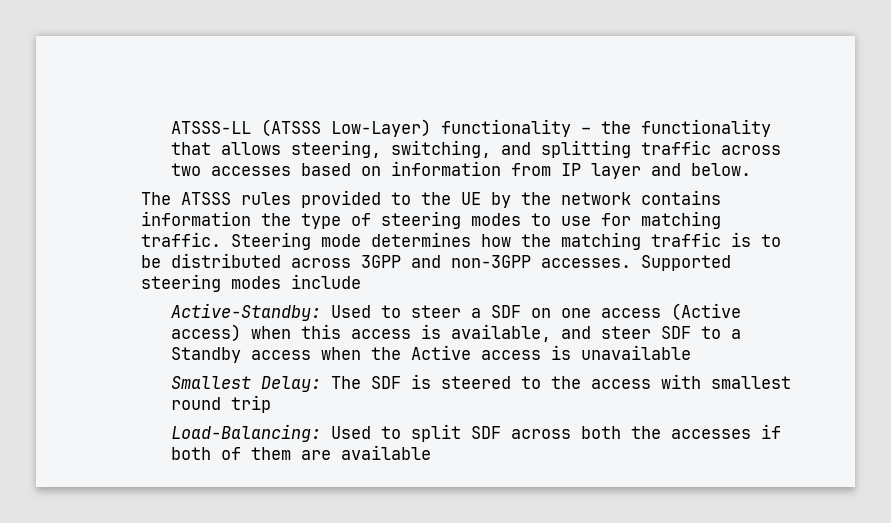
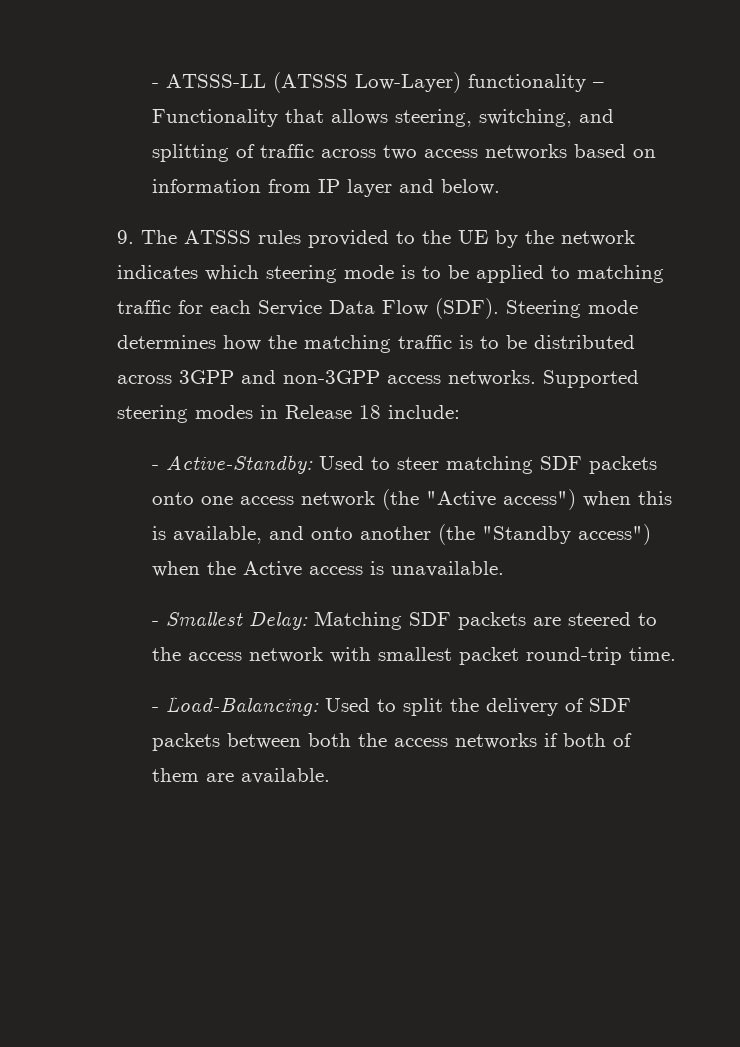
- ATSSS-LL (ATSSS Low-Layer) functionality – the functionality that allows steering, switching, and splitting traffic across two accesses based on information from IP layer and below.
+ - ATSSS-LL (ATSSS Low-Layer) functionality – Functionality that allows steering, switching, and splitting of traffic across two access networks based on information from IP layer and below.
- The ATSSS rules provided to the UE by the network contains information the type of steering modes to use for matching traffic.
+ 9. The ATSSS rules provided to the UE by the network indicates which steering mode is to be applied to matching traffic for each Service Data Flow (SDF).
- Steering mode determines how the matching traffic is to be distributed across 3GPP and non-3GPP accesses.
+ Steering mode determines how the matching traffic is to be distributed across 3GPP and non-3GPP access networks.
- Supported steering modes include
- Active-Standby: Used to steer a SDF on one access (Active access) when this access is available, and steer SDF to a Standby access when the Active access is unavailable
- Smallest Delay: The SDF is steered to the access with smallest round trip
- Load-Balancing: Used to split SDF across both the accesses if both of them are available
+ Supported steering modes in Release 18 include:
+ - Active-Standby: Used to steer matching SDF packets onto one access network (the "Active access") when this is available, and onto another (the "Standby access") when the Active access is unavailable.
+ - Smallest Delay: Matching SDF packets are steered to the access network with smallest packet round-trip time.
+ - Load-Balancing: Used to split the delivery of SDF packets between both the access networks if both of them are available.

